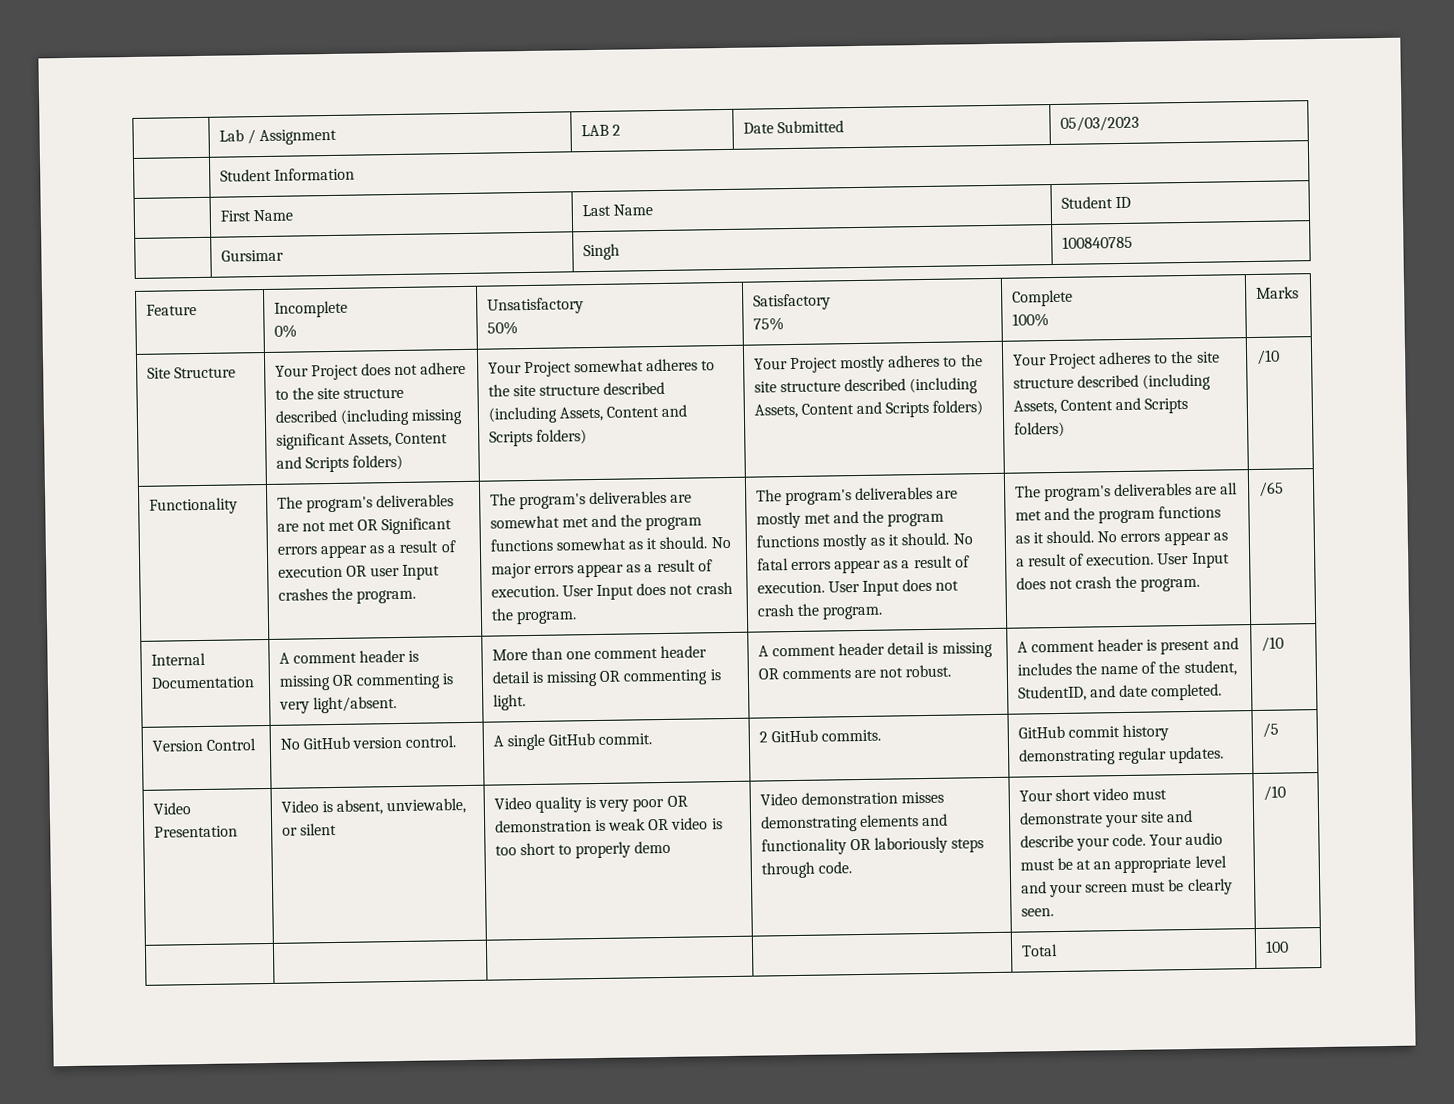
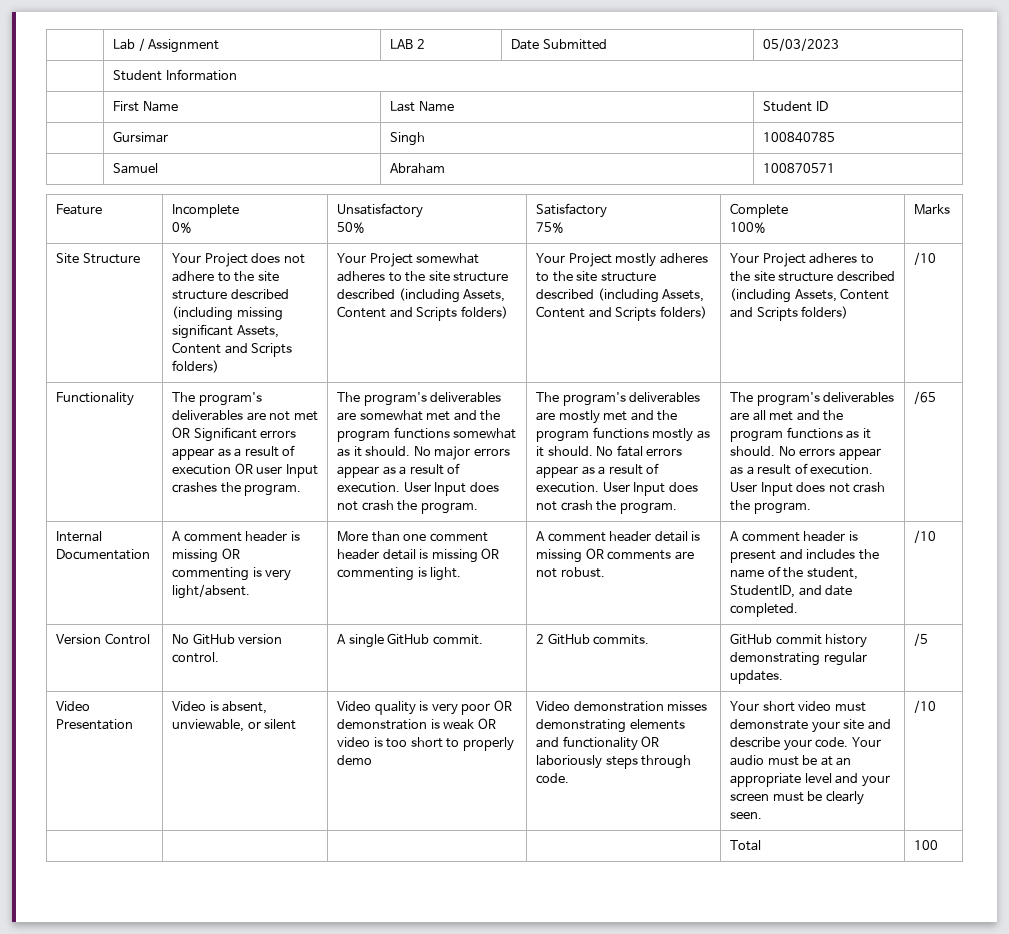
+ | Samuel | Abraham | 100870571

